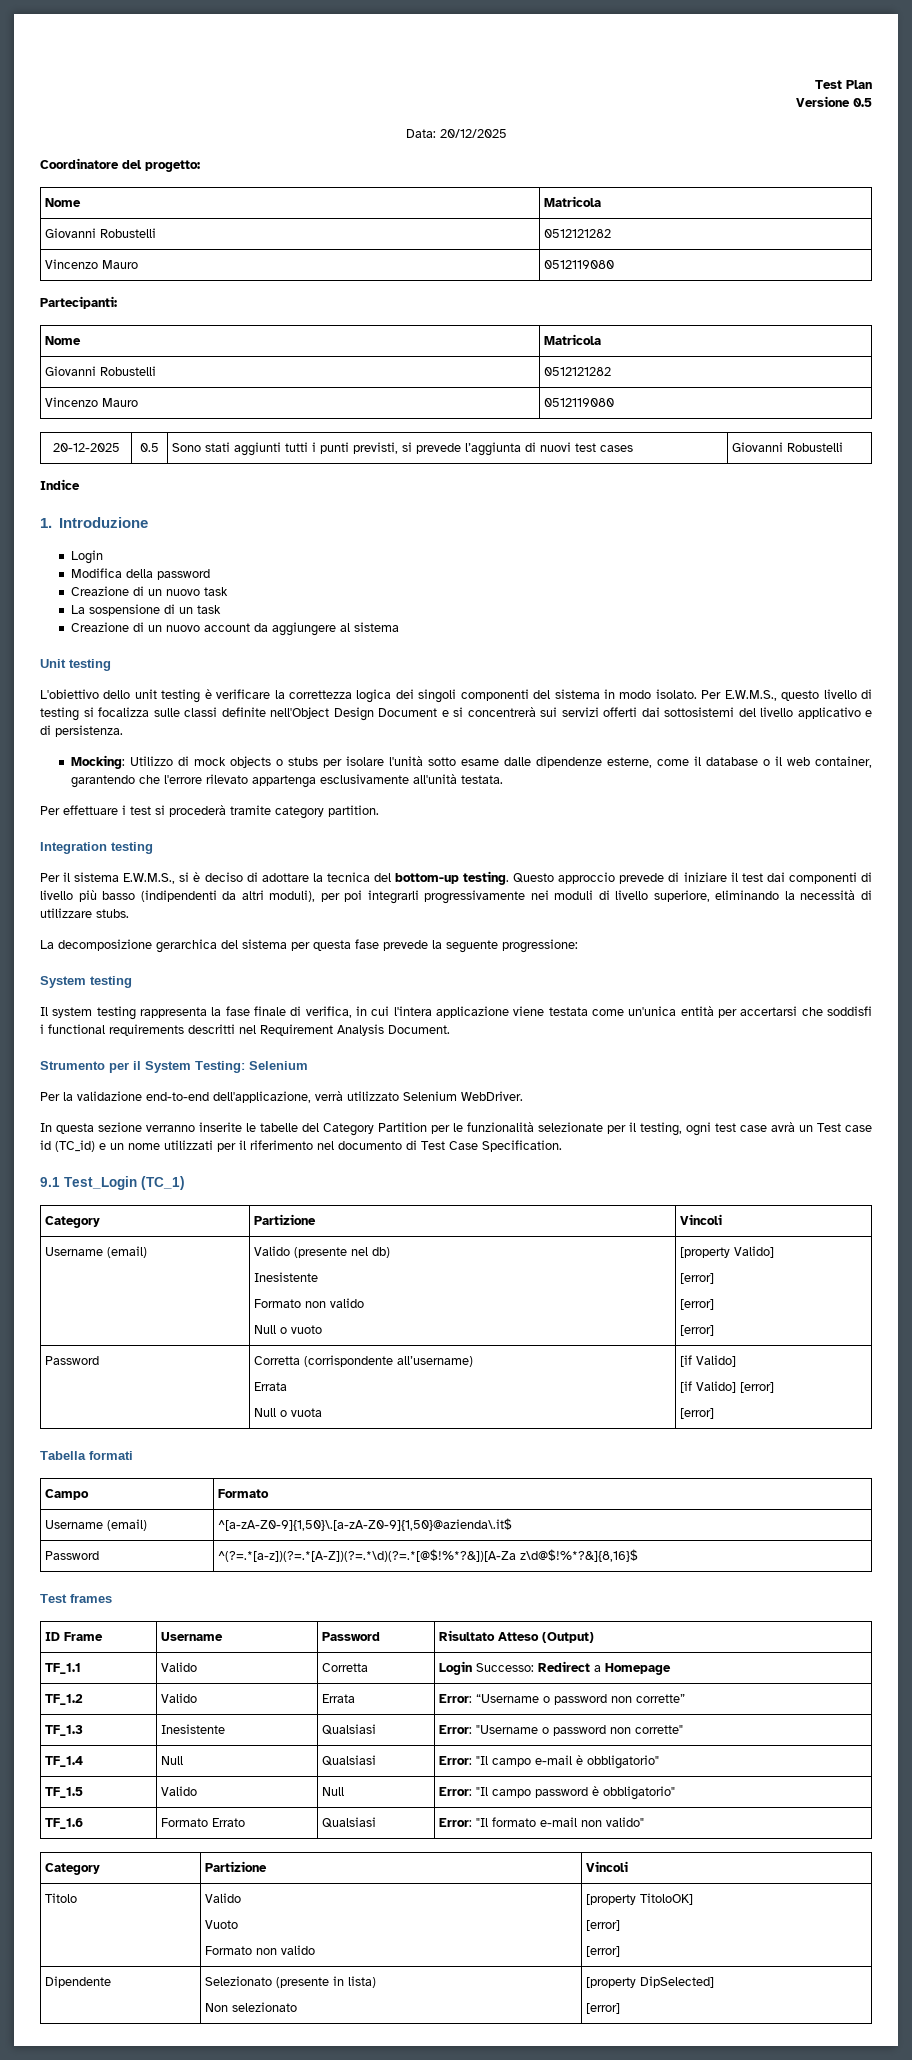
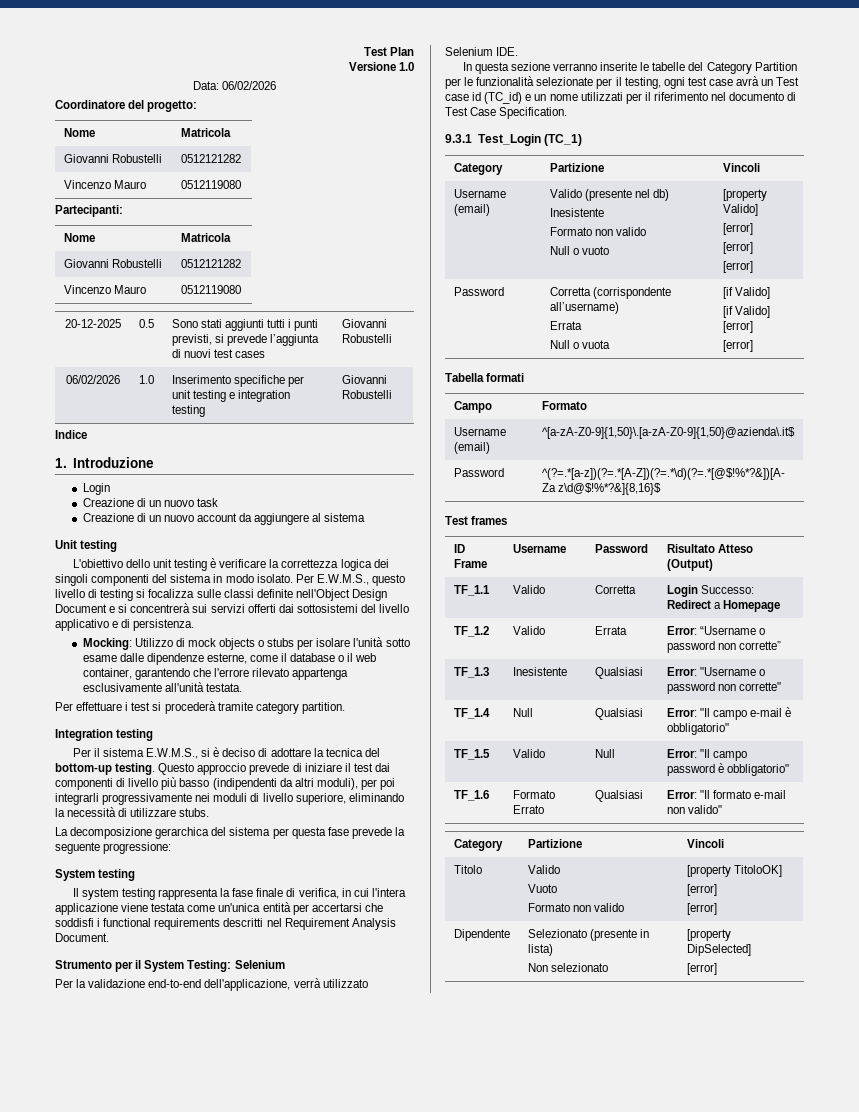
- Versione 0.5
+ Versione 1.0
- Data: 20/12/2025
+ Data: 06/02/2026
+ 06/02/2026 | 1.0 | Inserimento specifiche per unit testing e integration testing | Giovanni Robustelli
- Modifica della password
- La sospensione di un task
- Per la validazione end-to-end dell'applicazione, verrà utilizzato Selenium WebDriver.
+ Per la validazione end-to-end dell'applicazione, verrà utilizzato Selenium IDE.
- 9.1 Test_Login (TC_1)
+ 9.3.1 Test_Login (TC_1)

